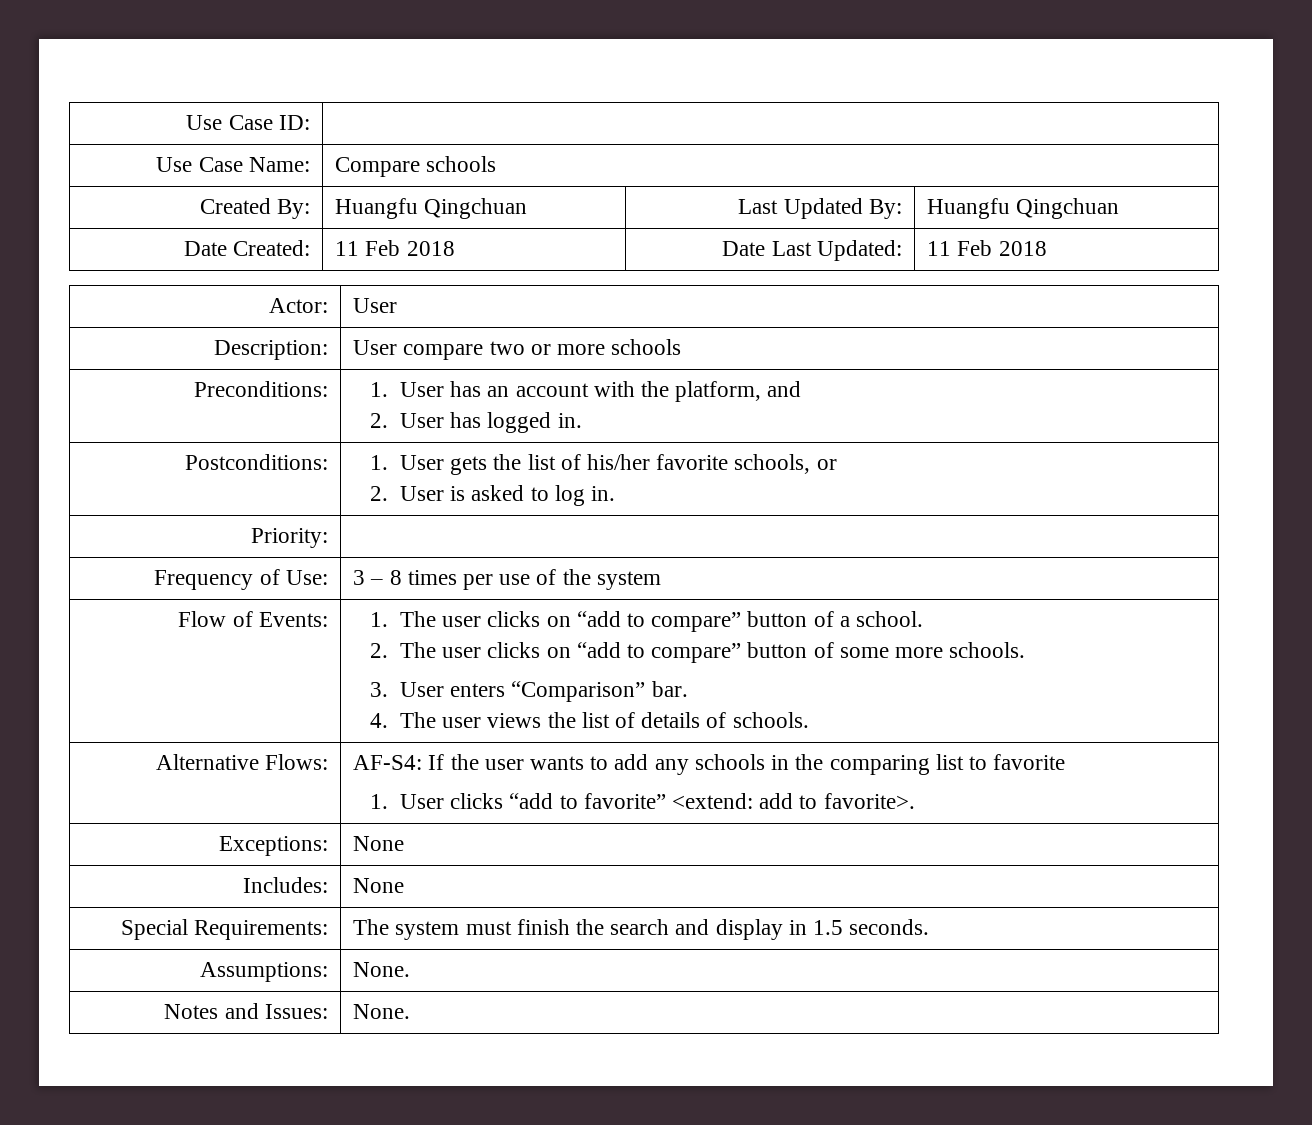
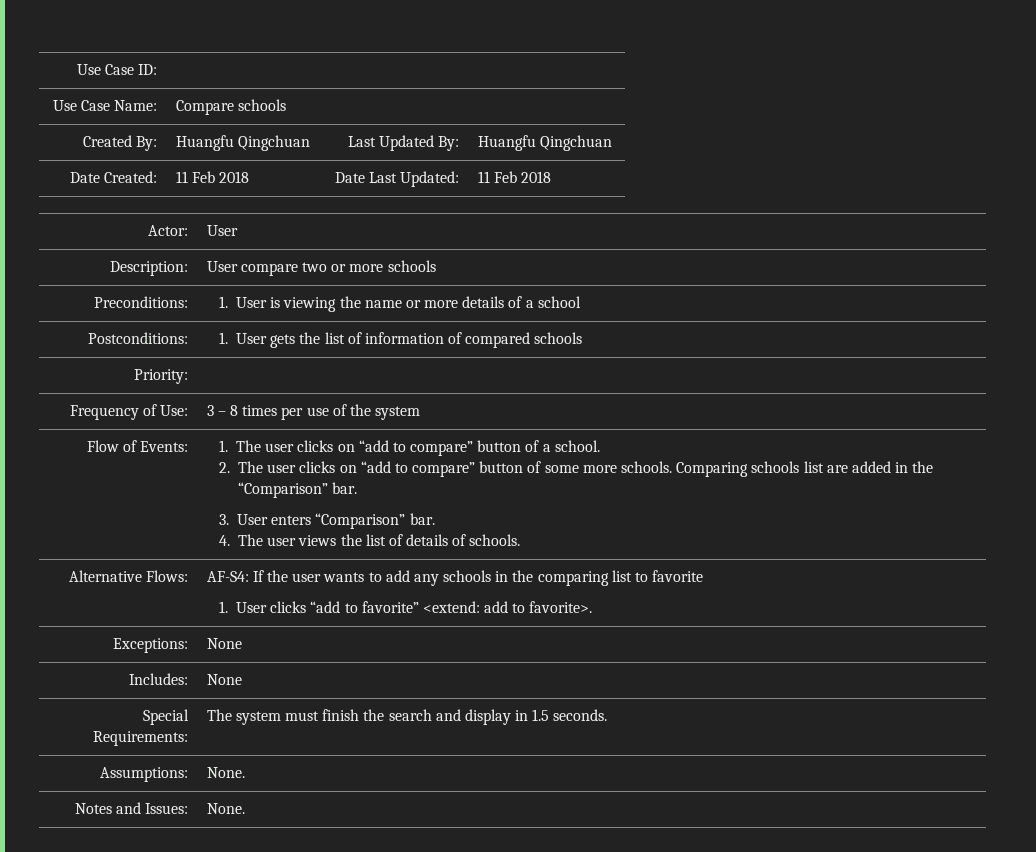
- Preconditions: | 1. User has an account with the platform, and
- 2. User has logged in.
+ Preconditions: | 1. User is viewing the name or more details of a school
- Postconditions: | 1. User gets the list of his/her favorite schools, or
- 2. User is asked to log in.
+ Postconditions: | 1. User gets the list of information of compared schools
+ Comparing schools list are added in the “Comparison” bar.

